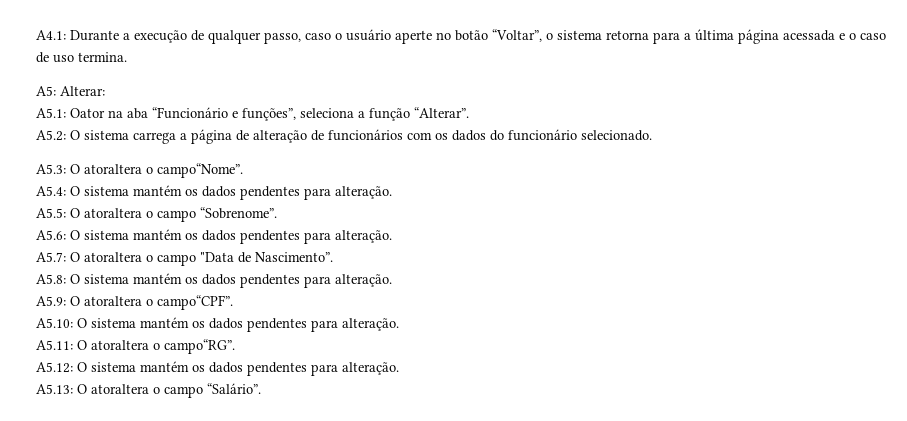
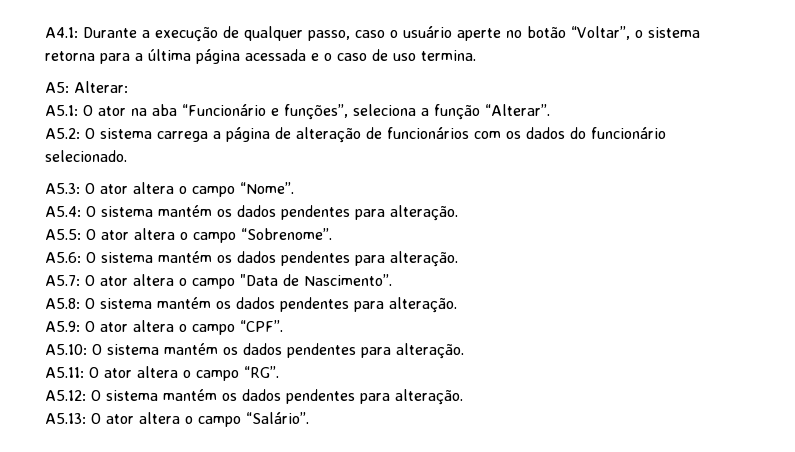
- A5.1: Oator na aba “Funcionário e funções”, seleciona a função “Alterar”.
+ A5.1: O ator na aba “Funcionário e funções”, seleciona a função “Alterar”.
- A5.3: O atoraltera o campo“Nome”.
+ A5.3: O ator altera o campo “Nome”.
- A5.5: O atoraltera o campo “Sobrenome”.
+ A5.5: O ator altera o campo “Sobrenome”.
- A5.7: O atoraltera o campo "Data de Nascimento”.
+ A5.7: O ator altera o campo "Data de Nascimento”.
- A5.9: O atoraltera o campo“CPF”.
+ A5.9: O ator altera o campo “CPF”.
- A5.11: O atoraltera o campo“RG”.
+ A5.11: O ator altera o campo “RG”.
- A5.13: O atoraltera o campo “Salário”.
+ A5.13: O ator altera o campo “Salário”.

